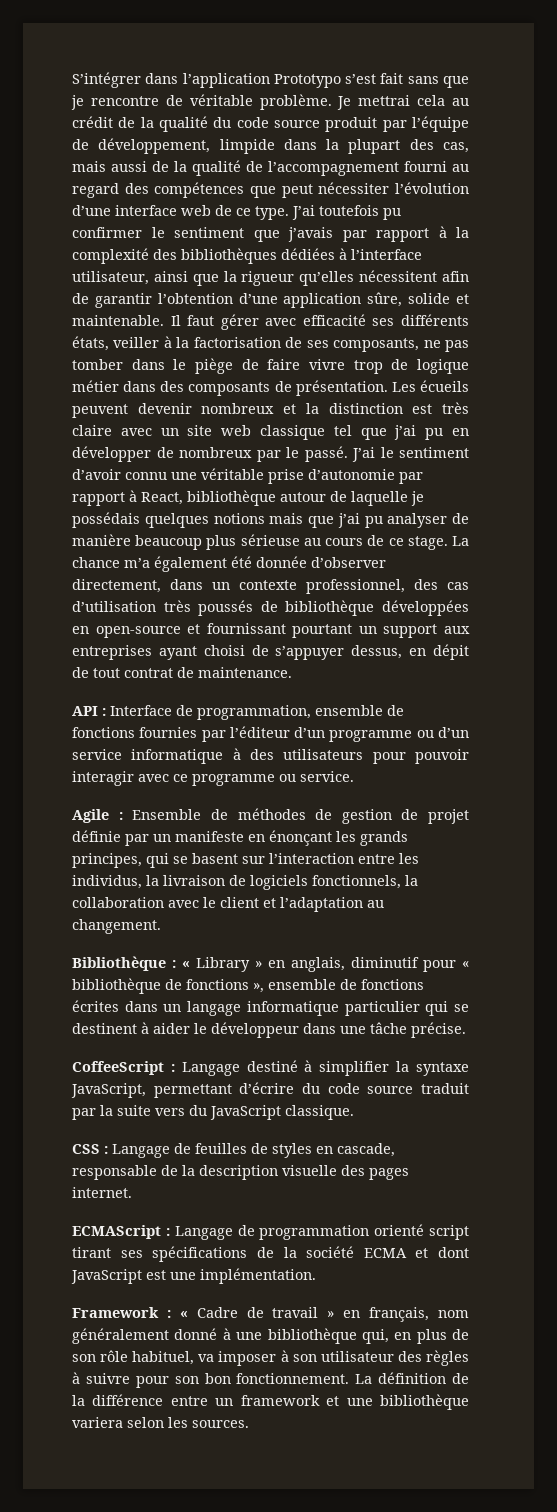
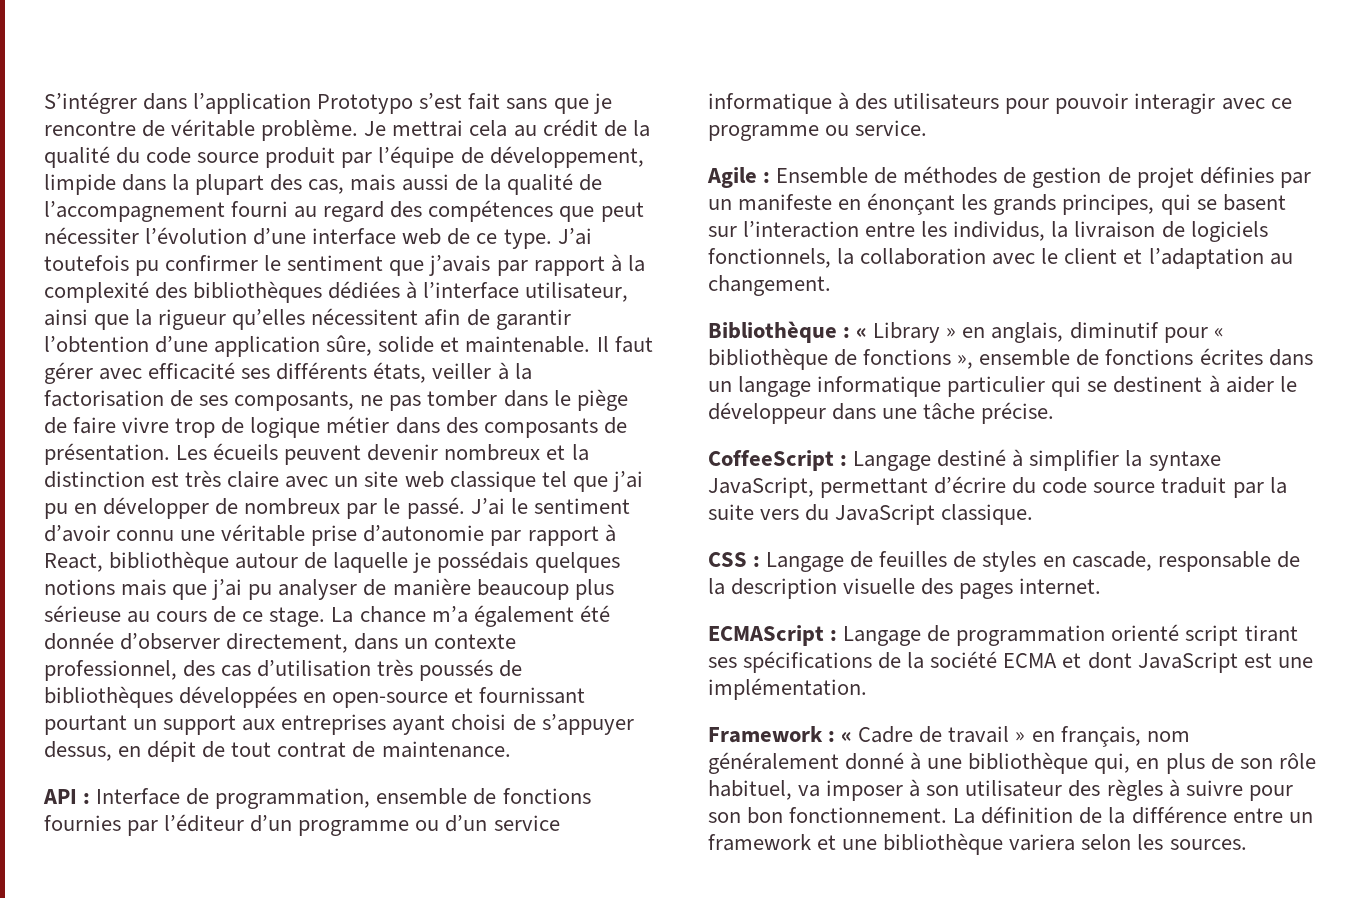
- La chance m’a également été donnée d’observer directement, dans un contexte professionnel, des cas d’utilisation très poussés de bibliothèque développées en open-source et fournissant pourtant un support aux entreprises ayant choisi de s’appuyer dessus, en dépit de tout contrat de maintenance.
+ La chance m’a également été donnée d’observer directement, dans un contexte professionnel, des cas d’utilisation très poussés de bibliothèques développées en open-source et fournissant pourtant un support aux entreprises ayant choisi de s’appuyer dessus, en dépit de tout contrat de maintenance.
- Agile : Ensemble de méthodes de gestion de projet définie par un manifeste en énonçant les grands principes, qui se basent sur l’interaction entre les individus, la livraison de logiciels fonctionnels, la collaboration avec le client et l’adaptation au changement.
+ Agile : Ensemble de méthodes de gestion de projet définies par un manifeste en énonçant les grands principes, qui se basent sur l’interaction entre les individus, la livraison de logiciels fonctionnels, la collaboration avec le client et l’adaptation au changement.

